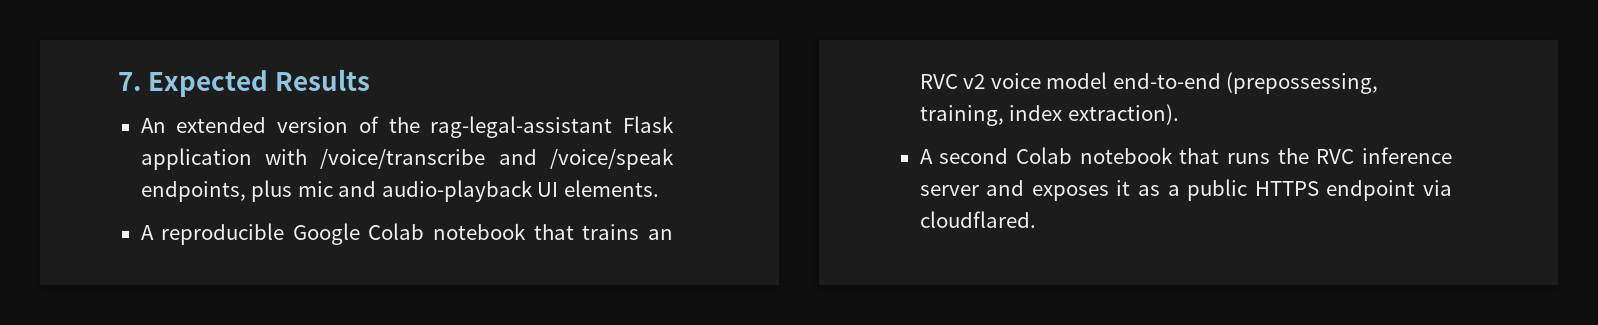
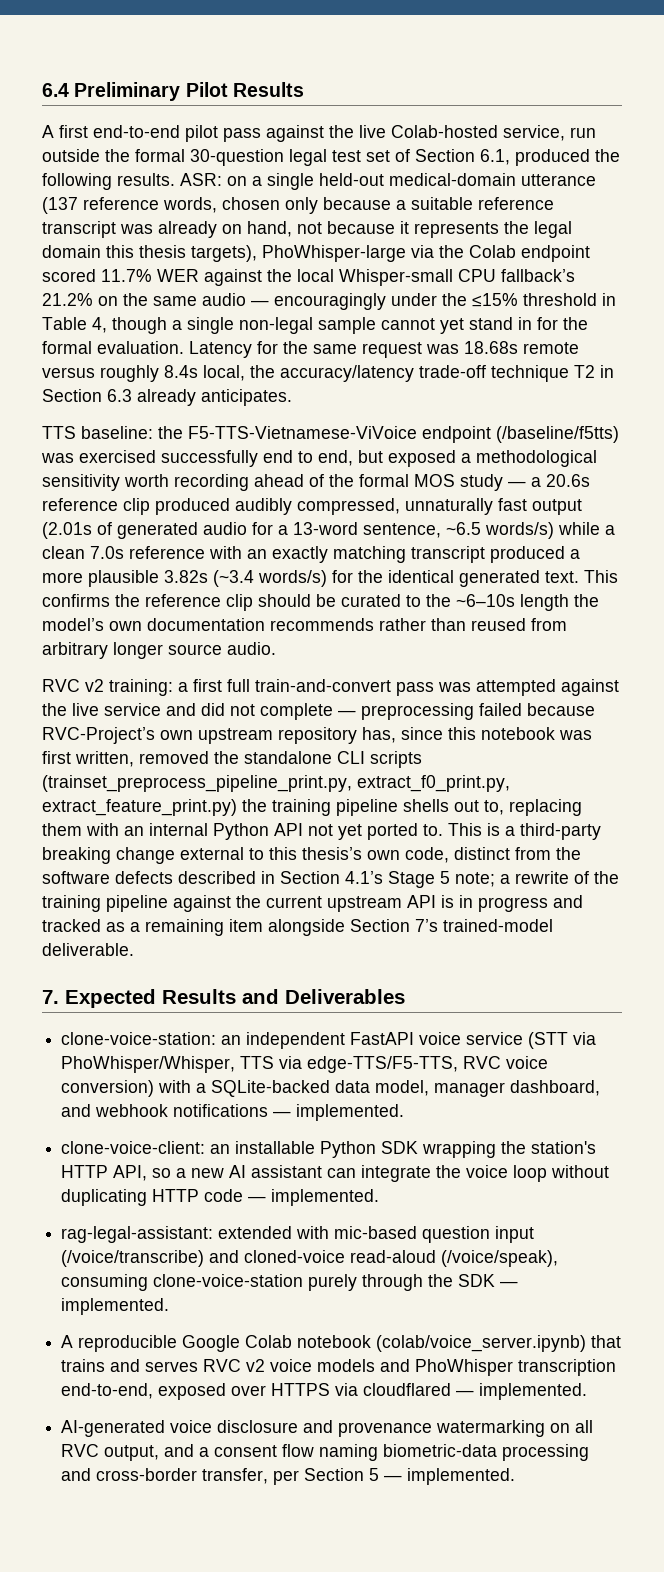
- 7. Expected Results
- An extended version of the rag-legal-assistant Flask application with /voice/transcribe and /voice/speak endpoints, plus mic and audio-playback UI elements.
+ 6.4 Preliminary Pilot Results
+ A first end-to-end pilot pass against the live Colab-hosted service, run outside the formal 30-question legal test set of Section 6.1, produced the following results. ASR: on a single held-out medical-domain utterance (137 reference words, chosen only because a suitable reference transcript was already on hand, not because it represents the legal domain this thesis targets), PhoWhisper-large via the Colab endpoint scored 11.7% WER against the local Whisper-small CPU fallback’s 21.2% on the same audio — encouragingly under the ≤15% threshold in Table 4, though a single non-legal sample cannot yet stand in for the formal evaluation. Latency for the same request was 18.68s remote versus roughly 8.4s local, the accuracy/latency trade-off technique T2 in Section 6.3 already anticipates.
+ TTS baseline: the F5-TTS-Vietnamese-ViVoice endpoint (/baseline/f5tts) was exercised successfully end to end, but exposed a methodological sensitivity worth recording ahead of the formal MOS study — a 20.6s reference clip produced audibly compressed, unnaturally fast output (2.01s of generated audio for a 13-word sentence, ~6.5 words/s) while a clean 7.0s reference with an exactly matching transcript produced a more plausible 3.82s (~3.4 words/s) for the identical generated text. This confirms the reference clip should be curated to the ~6–10s length the model’s own documentation recommends rather than reused from arbitrary longer source audio.
+ RVC v2 training: a first full train-and-convert pass was attempted against the live service and did not complete — preprocessing failed because RVC-Project’s own upstream repository has, since this notebook was first written, removed the standalone CLI scripts (trainset_preprocess_pipeline_print.py, extract_f0_print.py, extract_feature_print.py) the training pipeline shells out to, replacing them with an internal Python API not yet ported to. This is a third-party breaking change external to this thesis’s own code, distinct from the software defects described in Section 4.1’s Stage 5 note; a rewrite of the training pipeline against the current upstream API is in progress and tracked as a remaining item alongside Section 7’s trained-model deliverable.
+ 7. Expected Results and Deliverables
+ clone-voice-station: an independent FastAPI voice service (STT via PhoWhisper/Whisper, TTS via edge-TTS/F5-TTS, RVC voice conversion) with a SQLite-backed data model, manager dashboard, and webhook notifications — implemented.
+ clone-voice-client: an installable Python SDK wrapping the station's HTTP API, so a new AI assistant can integrate the voice loop without duplicating HTTP code — implemented.
+ rag-legal-assistant: extended with mic-based question input (/voice/transcribe) and cloned-voice read-aloud (/voice/speak), consuming clone-voice-station purely through the SDK — implemented.
- A reproducible Google Colab notebook that trains an RVC v2 voice model end-to-end (prepossessing, training, index extraction).
- A second Colab notebook that runs the RVC inference server and exposes it as a public HTTPS endpoint via cloudflared.
+ A reproducible Google Colab notebook (colab/voice_server.ipynb) that trains and serves RVC v2 voice models and PhoWhisper transcription end-to-end, exposed over HTTPS via cloudflared — implemented.
+ AI-generated voice disclosure and provenance watermarking on all RVC output, and a consent flow naming biometric-data processing and cross-border transfer, per Section 5 — implemented.

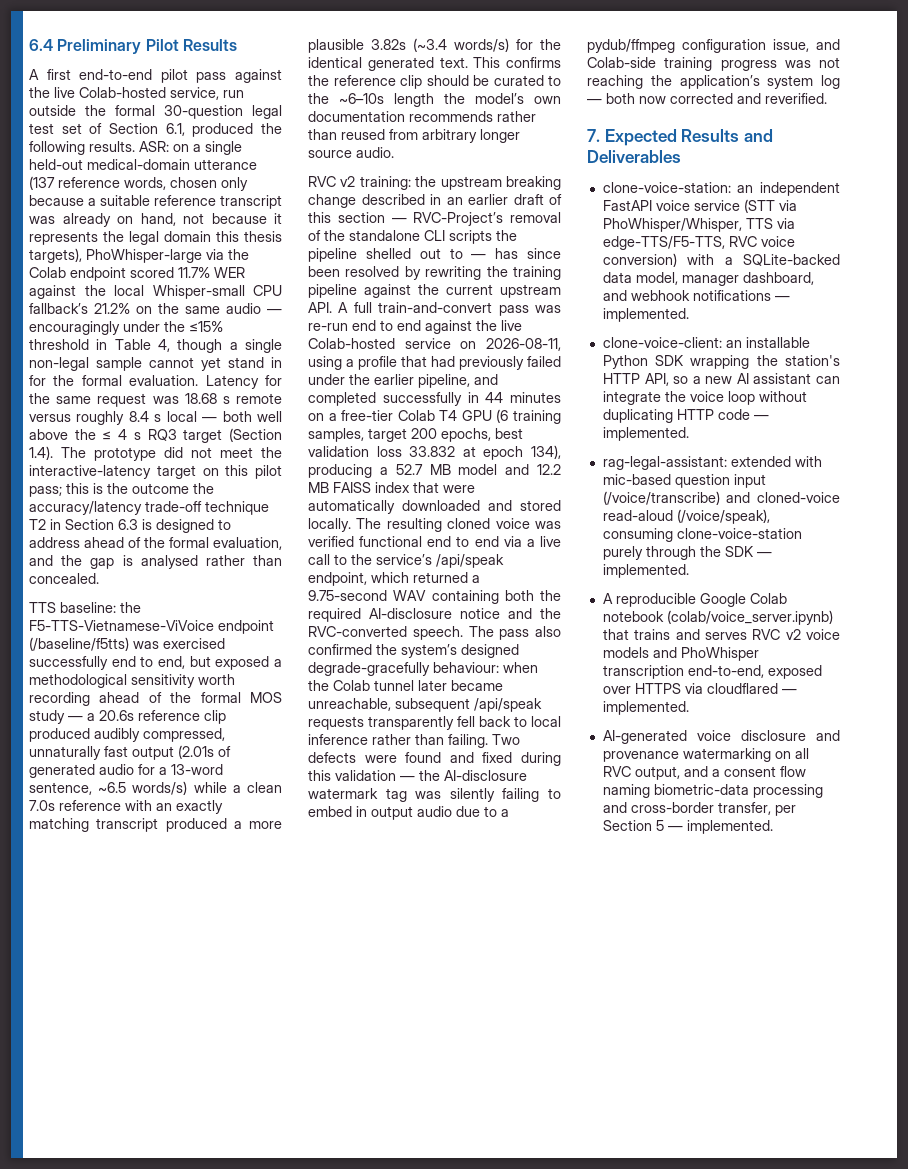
- Latency for the same request was 18.68s remote versus roughly 8.4s local, the accuracy/latency trade-off technique T2 in Section 6.3 already anticipates.
+ Latency for the same request was 18.68 s remote versus roughly 8.4 s local — both well above the ≤ 4 s RQ3 target (Section 1.4). The prototype did not meet the interactive-latency target on this pilot pass; this is the outcome the accuracy/latency trade-off technique T2 in Section 6.3 is designed to address ahead of the formal evaluation, and the gap is analysed rather than concealed.
- RVC v2 training: a first full train-and-convert pass was attempted against the live service and did not complete — preprocessing failed because RVC-Project’s own upstream repository has, since this notebook was first written, removed the standalone CLI scripts (trainset_preprocess_pipeline_print.py, extract_f0_print.py, extract_feature_print.py) the training pipeline shells out to, replacing them with an internal Python API not yet ported to. This is a third-party breaking change external to this thesis’s own code, distinct from the software defects described in Section 4.1’s Stage 5 note; a rewrite of the training pipeline against the current upstream API is in progress and tracked as a remaining item alongside Section 7’s trained-model deliverable.
+ RVC v2 training: the upstream breaking change described in an earlier draft of this section — RVC-Project’s removal of the standalone CLI scripts the pipeline shelled out to — has since been resolved by rewriting the training pipeline against the current upstream API. A full train-and-convert pass was re-run end to end against the live Colab-hosted service on 2026-08-11, using a profile that had previously failed under the earlier pipeline, and completed successfully in 44 minutes on a free-tier Colab T4 GPU (6 training samples, target 200 epochs, best validation loss 33.832 at epoch 134), producing a 52.7 MB model and 12.2 MB FAISS index that were automatically downloaded and stored locally. The resulting cloned voice was verified functional end to end via a live call to the service’s /api/speak endpoint, which returned a 9.75-second WAV containing both the required AI-disclosure notice and the RVC-converted speech. The pass also confirmed the system’s designed degrade-gracefully behaviour: when the Colab tunnel later became unreachable, subsequent /api/speak requests transparently fell back to local inference rather than failing. Two defects were found and fixed during this validation — the AI-disclosure watermark tag was silently failing to embed in output audio due to a pydub/ffmpeg configuration issue, and Colab-side training progress was not reaching the application’s system log — both now corrected and reverified.

